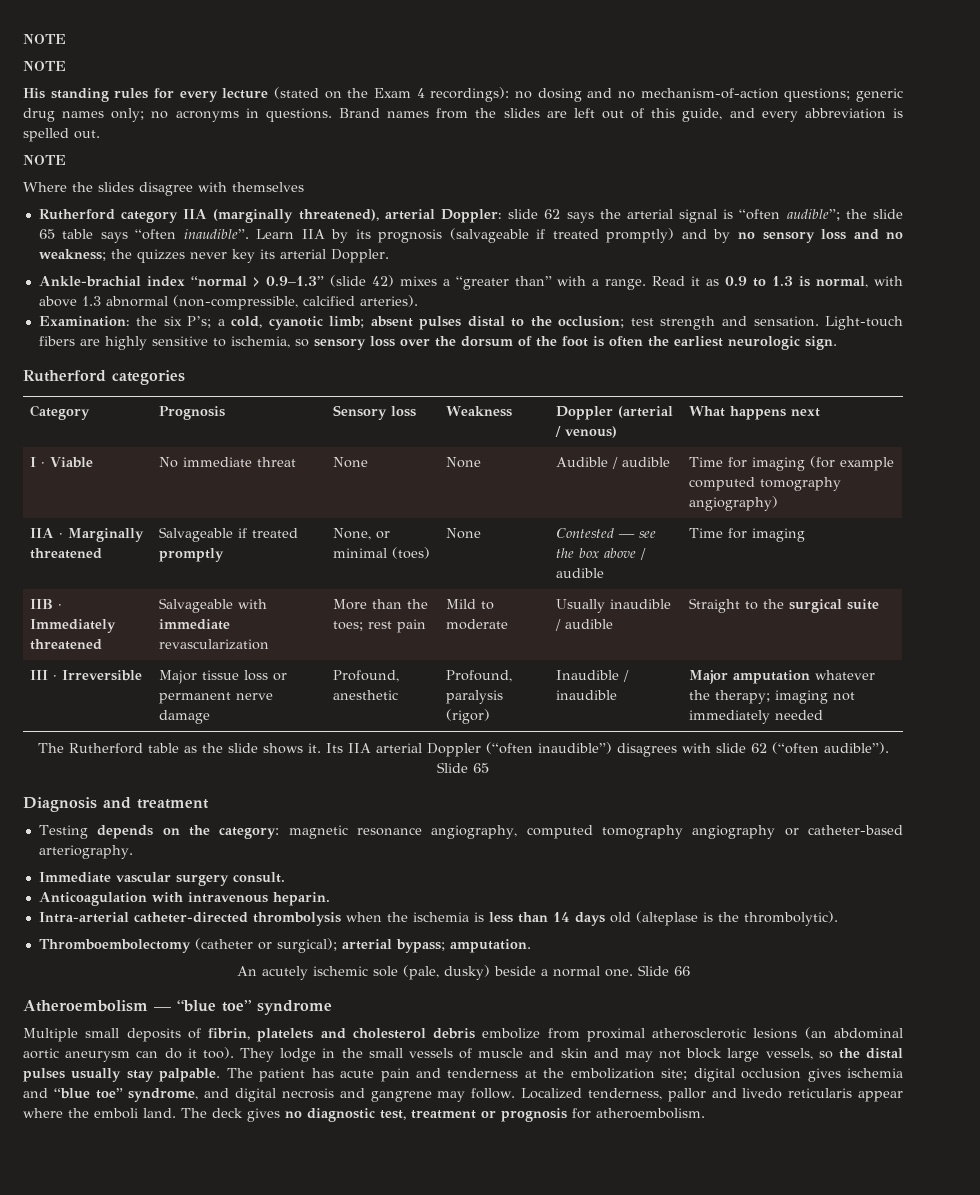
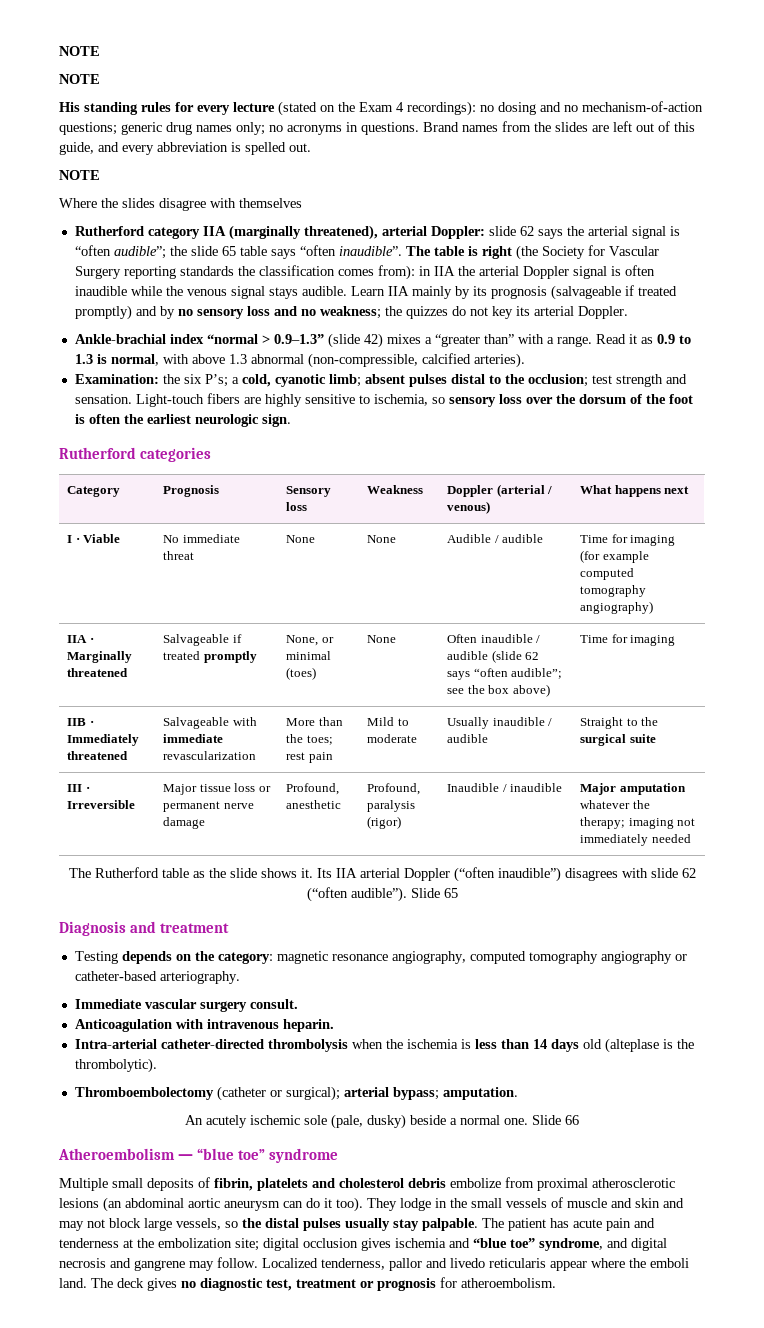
+ The table is right (the Society for Vascular Surgery reporting standards the classification comes from): in IIA the arterial Doppler signal is often inaudible while the venous signal stays audible.
- Learn IIA by its prognosis (salvageable if treated promptly) and by no sensory loss and no weakness; the quizzes never key its arterial Doppler.
+ Learn IIA mainly by its prognosis (salvageable if treated promptly) and by no sensory loss and no weakness; the quizzes do not key its arterial Doppler.
- IIA · Marginally threatened | Salvageable if treated promptly | None, or minimal (toes) | None | Contested — see the box above / audible | Time for imaging
+ IIA · Marginally threatened | Salvageable if treated promptly | None, or minimal (toes) | None | Often inaudible / audible (slide 62 says “often audible”; see the box above) | Time for imaging

